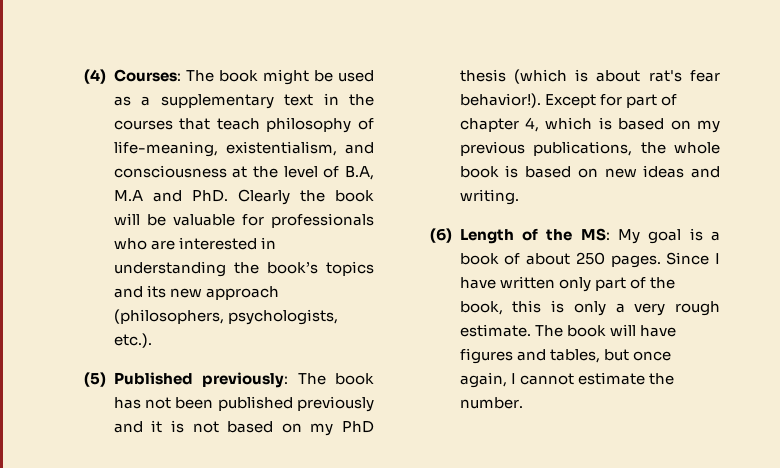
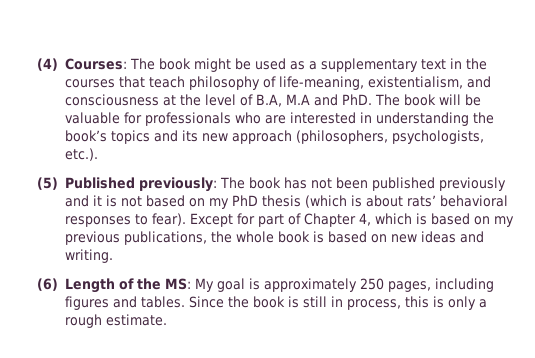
- (4) Courses: The book might be used as a supplementary text in the courses that teach philosophy of life-meaning, existentialism, and consciousness at the level of B.A, M.A and PhD. Clearly the book will be valuable for professionals who are interested in understanding the book’s topics and its new approach (philosophers, psychologists, etc.).
+ (4) Courses: The book might be used as a supplementary text in the courses that teach philosophy of life-meaning, existentialism, and consciousness at the level of B.A, M.A and PhD. The book will be valuable for professionals who are interested in understanding the book’s topics and its new approach (philosophers, psychologists, etc.).
- (5) Published previously: The book has not been published previously and it is not based on my PhD thesis (which is about rat's fear behavior!).
+ (5) Published previously: The book has not been published previously and it is not based on my PhD thesis (which is about rats’ behavioral responses to fear).
- Except for part of chapter 4, which is based on my previous publications, the whole book is based on new ideas and writing.
+ Except for part of Chapter 4, which is based on my previous publications, the whole book is based on new ideas and writing.
- (6) Length of the MS: My goal is a book of about 250 pages. Since I have written only part of the book, this is only a very rough estimate. The book will have figures and tables, but once again, I cannot estimate the number.
+ (6) Length of the MS: My goal is approximately 250 pages, including figures and tables. Since the book is still in process, this is only a rough estimate.

